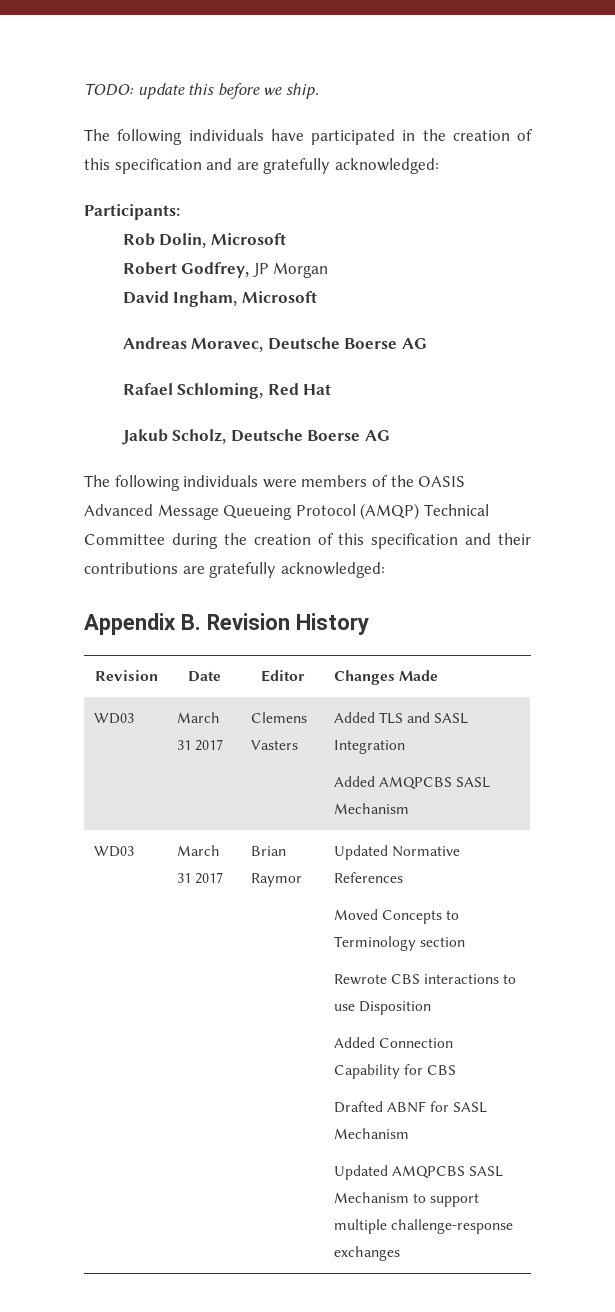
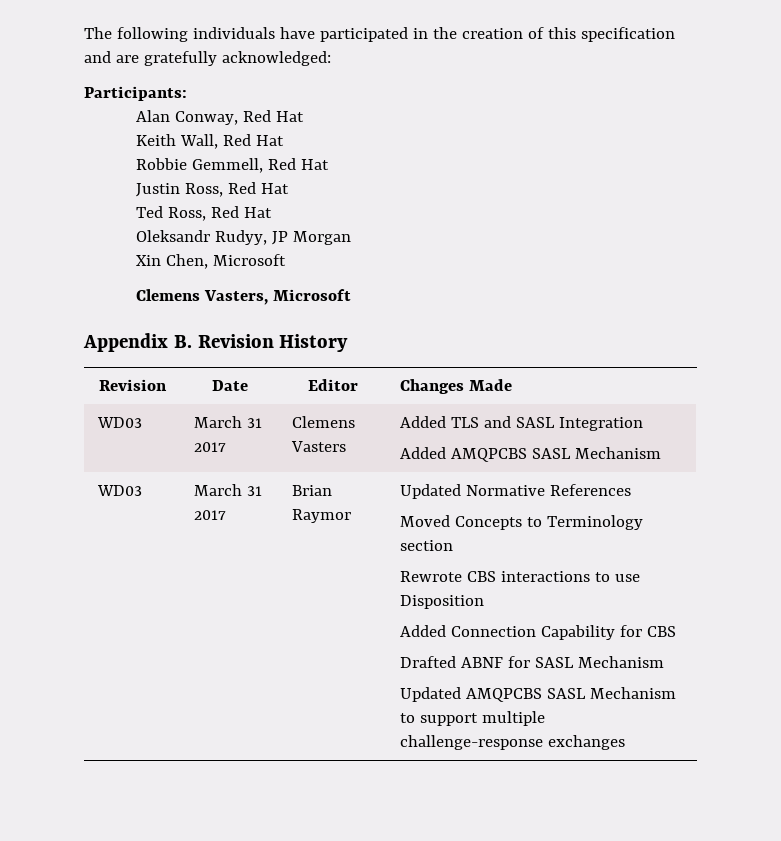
- TODO: update this before we ship.
- Rob Dolin, Microsoft
- Robert Godfrey, JP Morgan
+ Alan Conway, Red Hat
+ Keith Wall, Red Hat
+ Robbie Gemmell, Red Hat
+ Justin Ross, Red Hat
+ Ted Ross, Red Hat
+ Oleksandr Rudyy, JP Morgan
- David Ingham, Microsoft
- Andreas Moravec, Deutsche Boerse AG
- Rafael Schloming, Red Hat
- Jakub Scholz, Deutsche Boerse AG
- The following individuals were members of the OASIS Advanced Message Queueing Protocol (AMQP) Technical Committee during the creation of this specification and their contributions are gratefully acknowledged:
+ Xin Chen, Microsoft
+ Clemens Vasters, Microsoft

